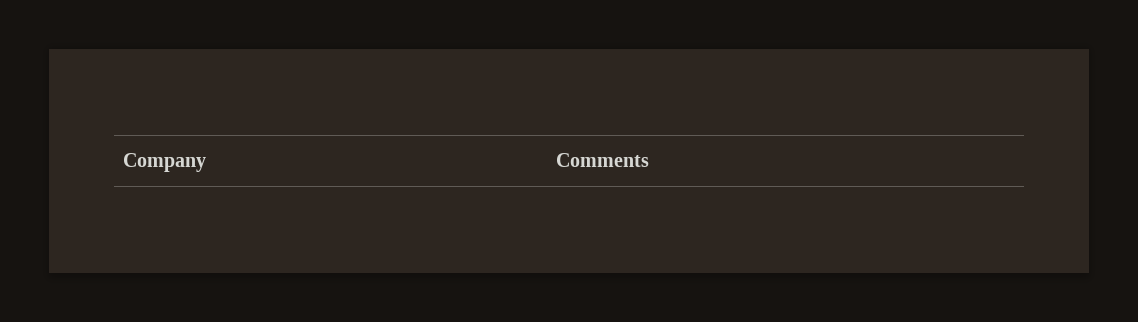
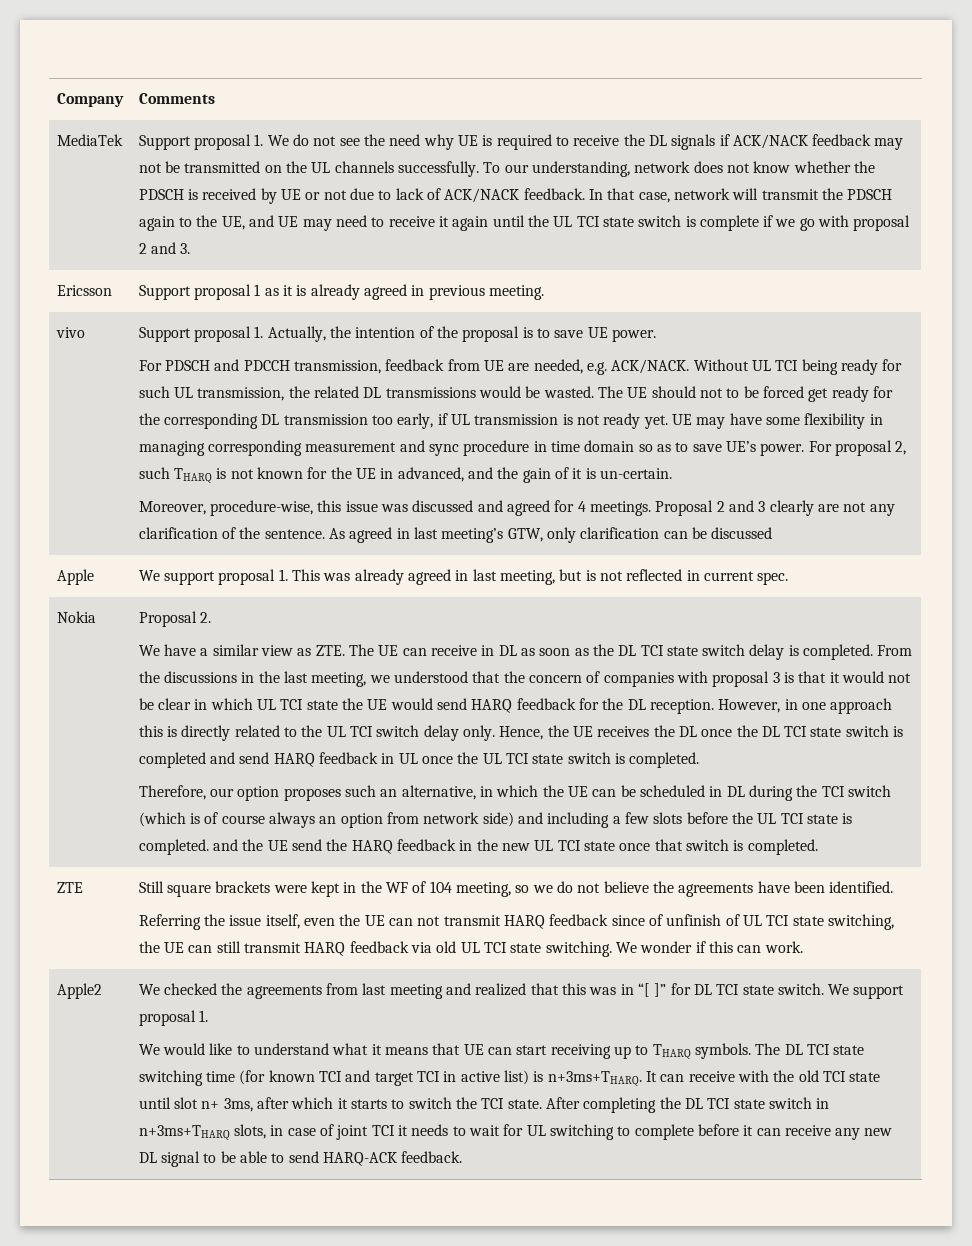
+ MediaTek | Support proposal 1. We do not see the need why UE is required to receive the DL signals if ACK/NACK feedback may not be transmitted on the UL channels successfully. To our understanding, network does not know whether the PDSCH is received by UE or not due to lack of ACK/NACK feedback. In that case, network will transmit the PDSCH again to the UE, and UE may need to receive it again until the UL TCI state switch is complete if we go with proposal 2 and 3.
+ Ericsson | Support proposal 1 as it is already agreed in previous meeting.
+ vivo | Support proposal 1. Actually, the intention of the proposal is to save UE power.
+ For PDSCH and PDCCH transmission, feedback from UE are needed, e.g. ACK/NACK. Without UL TCI being ready for such UL transmission, the related DL transmissions would be wasted. The UE should not to be forced get ready for the corresponding DL transmission too early, if UL transmission is not ready yet. UE may have some flexibility in managing corresponding measurement and sync procedure in time domain so as to save UE’s power. For proposal 2, such THARQ is not known for the UE in advanced, and the gain of it is un-certain.
+ Moreover, procedure-wise, this issue was discussed and agreed for 4 meetings. Proposal 2 and 3 clearly are not any clarification of the sentence. As agreed in last meeting’s GTW, only clarification can be discussed
+ Apple | We support proposal 1. This was already agreed in last meeting, but is not reflected in current spec.
+ Nokia | Proposal 2.
+ We have a similar view as ZTE. The UE can receive in DL as soon as the DL TCI state switch delay is completed. From the discussions in the last meeting, we understood that the concern of companies with proposal 3 is that it would not be clear in which UL TCI state the UE would send HARQ feedback for the DL reception. However, in one approach this is directly related to the UL TCI switch delay only. Hence, the UE receives the DL once the DL TCI state switch is completed and send HARQ feedback in UL once the UL TCI state switch is completed.
+ Therefore, our option proposes such an alternative, in which the UE can be scheduled in DL during the TCI switch (which is of course always an option from network side) and including a few slots before the UL TCI state is completed. and the UE send the HARQ feedback in the new UL TCI state once that switch is completed.
+ ZTE | Still square brackets were kept in the WF of 104 meeting, so we do not believe the agreements have been identified.
+ Referring the issue itself, even the UE can not transmit HARQ feedback since of unfinish of UL TCI state switching, the UE can still transmit HARQ feedback via old UL TCI state switching. We wonder if this can work.
+ Apple2 | We checked the agreements from last meeting and realized that this was in “[ ]” for DL TCI state switch. We support proposal 1.
+ We would like to understand what it means that UE can start receiving up to THARQ symbols. The DL TCI state switching time (for known TCI and target TCI in active list) is n+3ms+THARQ. It can receive with the old TCI state until slot n+ 3ms, after which it starts to switch the TCI state. After completing the DL TCI state switch in n+3ms+THARQ slots, in case of joint TCI it needs to wait for UL switching to complete before it can receive any new DL signal to be able to send HARQ-ACK feedback.

